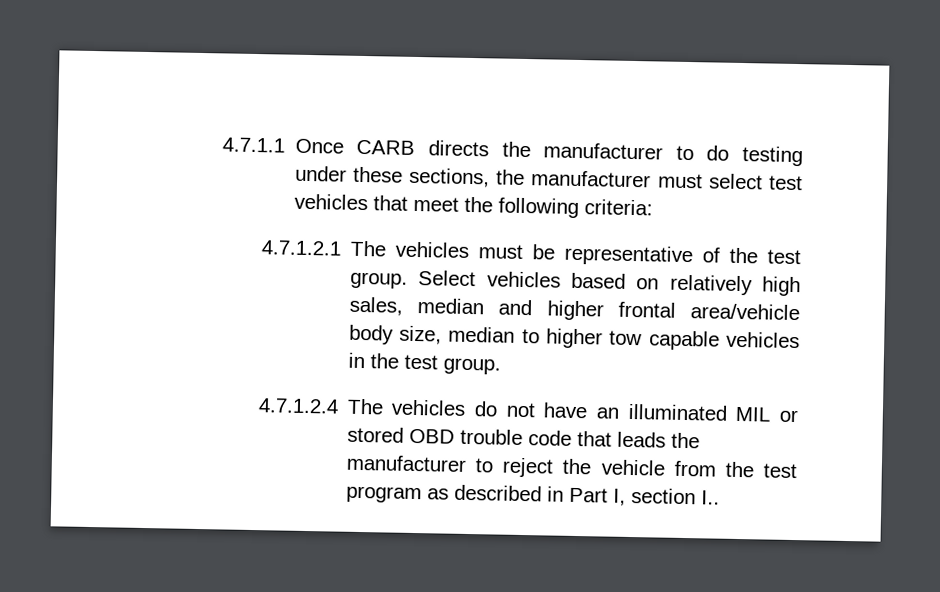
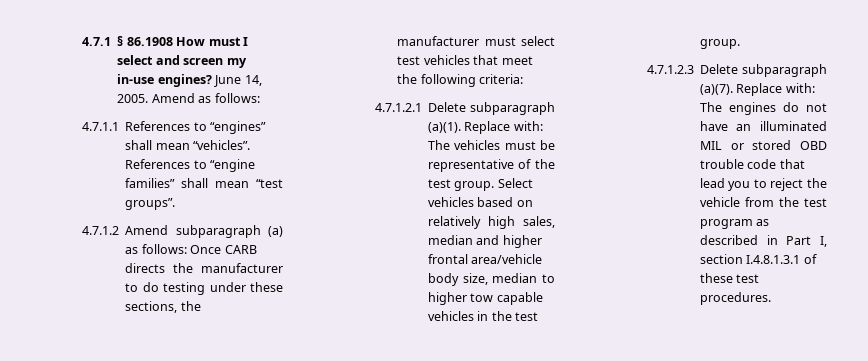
- 4.7.1.1 Once CARB directs the manufacturer to do testing under these sections, the manufacturer must select test vehicles that meet the following criteria:
+ 4.7.1 § 86.1908 How must I select and screen my in-use engines? June 14, 2005. Amend as follows:
+ 4.7.1.1 References to “engines” shall mean “vehicles”. References to “engine families” shall mean “test groups”.
+ 4.7.1.2 Amend subparagraph (a) as follows: Once CARB directs the manufacturer to do testing under these sections, the manufacturer must select test vehicles that meet the following criteria:
- 4.7.1.2.1 The vehicles must be representative of the test group.
+ 4.7.1.2.1 Delete subparagraph (a)(1). Replace with: The vehicles must be representative of the test group.
- 4.7.1.2.4 The vehicles do not have an illuminated MIL or stored OBD trouble code that leads the manufacturer to reject the vehicle from the test program as described in Part I, section I..
+ 4.7.1.2.3 Delete subparagraph (a)(7). Replace with: The engines do not have an illuminated MIL or stored OBD trouble code that lead you to reject the vehicle from the test program as described in Part I, section I.4.8.1.3.1 of these test procedures.

